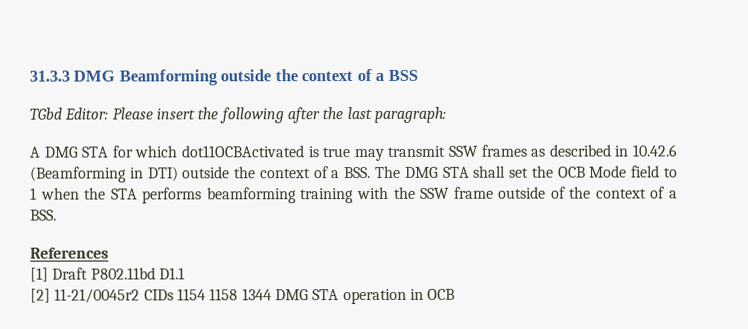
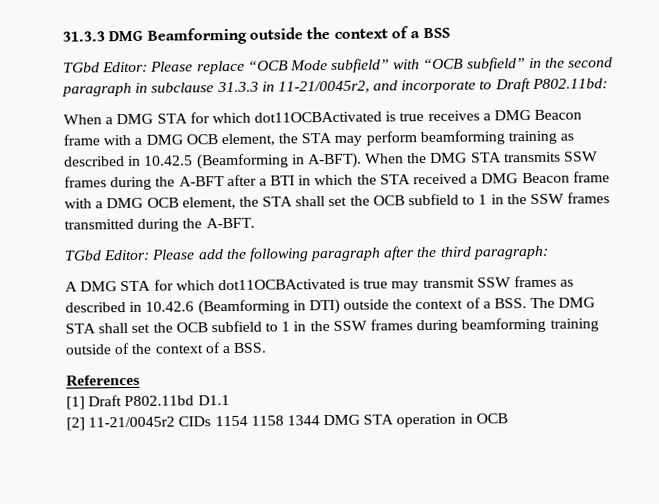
- TGbd Editor: Please insert the following after the last paragraph:
+ TGbd Editor: Please replace “OCB Mode subfield” with “OCB subfield” in the second paragraph in subclause 31.3.3 in 11-21/0045r2, and incorporate to Draft P802.11bd:
+ When a DMG STA for which dot11OCBActivated is true receives a DMG Beacon frame with a DMG OCB element, the STA may perform beamforming training as described in 10.42.5 (Beamforming in A-BFT). When the DMG STA transmits SSW frames during the A-BFT after a BTI in which the STA received a DMG Beacon frame with a DMG OCB element, the STA shall set the OCB subfield to 1 in the SSW frames transmitted during the A-BFT.
+ TGbd Editor: Please add the following paragraph after the third paragraph:
- A DMG STA for which dot11OCBActivated is true may transmit SSW frames as described in 10.42.6 (Beamforming in DTI) outside the context of a BSS. The DMG STA shall set the OCB Mode field to 1 when the STA performs beamforming training with the SSW frame outside of the context of a BSS.
+ A DMG STA for which dot11OCBActivated is true may transmit SSW frames as described in 10.42.6 (Beamforming in DTI) outside the context of a BSS. The DMG STA shall set the OCB subfield to 1 in the SSW frames during beamforming training outside of the context of a BSS.

